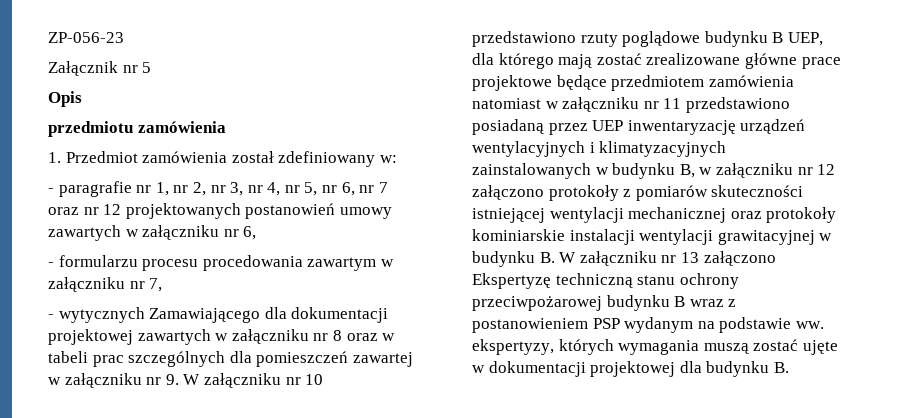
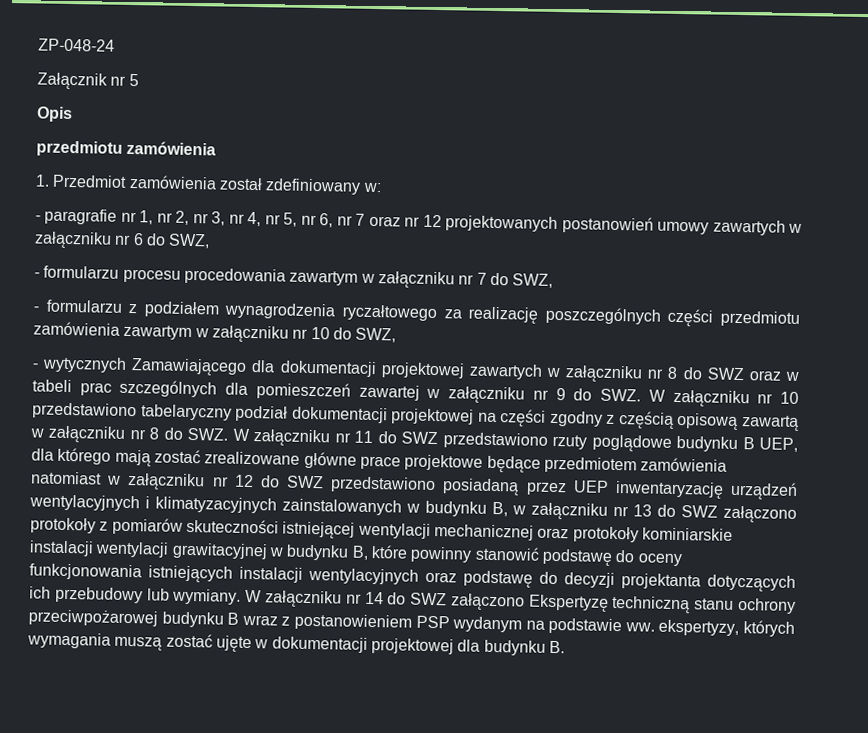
- ZP-056-23
+ ZP-048-24
- - paragrafie nr 1, nr 2, nr 3, nr 4, nr 5, nr 6, nr 7 oraz nr 12 projektowanych postanowień umowy zawartych w załączniku nr 6,
+ - paragrafie nr 1, nr 2, nr 3, nr 4, nr 5, nr 6, nr 7 oraz nr 12 projektowanych postanowień umowy zawartych w załączniku nr 6 do SWZ,
- - formularzu procesu procedowania zawartym w załączniku nr 7,
+ - formularzu procesu procedowania zawartym w załączniku nr 7 do SWZ,
+ - formularzu z podziałem wynagrodzenia ryczałtowego za realizację poszczególnych części przedmiotu zamówienia zawartym w załączniku nr 10 do SWZ,
- - wytycznych Zamawiającego dla dokumentacji projektowej zawartych w załączniku nr 8 oraz w tabeli prac szczególnych dla pomieszczeń zawartej w załączniku nr 9. W załączniku nr 10 przedstawiono rzuty poglądowe budynku B UEP, dla którego mają zostać zrealizowane główne prace projektowe będące przedmiotem zamówienia natomiast w załączniku nr 11 przedstawiono posiadaną przez UEP inwentaryzację urządzeń wentylacyjnych i klimatyzacyjnych zainstalowanych w budynku B, w załączniku nr 12 załączono protokoły z pomiarów skuteczności istniejącej wentylacji mechanicznej oraz protokoły kominiarskie instalacji wentylacji grawitacyjnej w budynku B. W załączniku nr 13 załączono Ekspertyzę techniczną stanu ochrony przeciwpożarowej budynku B wraz z postanowieniem PSP wydanym na podstawie ww. ekspertyzy, których wymagania muszą zostać ujęte w dokumentacji projektowej dla budynku B.
+ - wytycznych Zamawiającego dla dokumentacji projektowej zawartych w załączniku nr 8 do SWZ oraz w tabeli prac szczególnych dla pomieszczeń zawartej w załączniku nr 9 do SWZ. W załączniku nr 10 przedstawiono tabelaryczny podział dokumentacji projektowej na części zgodny z częścią opisową zawartą w załączniku nr 8 do SWZ. W załączniku nr 11 do SWZ przedstawiono rzuty poglądowe budynku B UEP, dla którego mają zostać zrealizowane główne prace projektowe będące przedmiotem zamówienia natomiast w załączniku nr 12 do SWZ przedstawiono posiadaną przez UEP inwentaryzację urządzeń wentylacyjnych i klimatyzacyjnych zainstalowanych w budynku B, w załączniku nr 13 do SWZ załączono protokoły z pomiarów skuteczności istniejącej wentylacji mechanicznej oraz protokoły kominiarskie instalacji wentylacji grawitacyjnej w budynku B, które powinny stanowić podstawę do oceny funkcjonowania istniejących instalacji wentylacyjnych oraz podstawę do decyzji projektanta dotyczących ich przebudowy lub wymiany. W załączniku nr 14 do SWZ załączono Ekspertyzę techniczną stanu ochrony przeciwpożarowej budynku B wraz z postanowieniem PSP wydanym na podstawie ww. ekspertyzy, których wymagania muszą zostać ujęte w dokumentacji projektowej dla budynku B.

